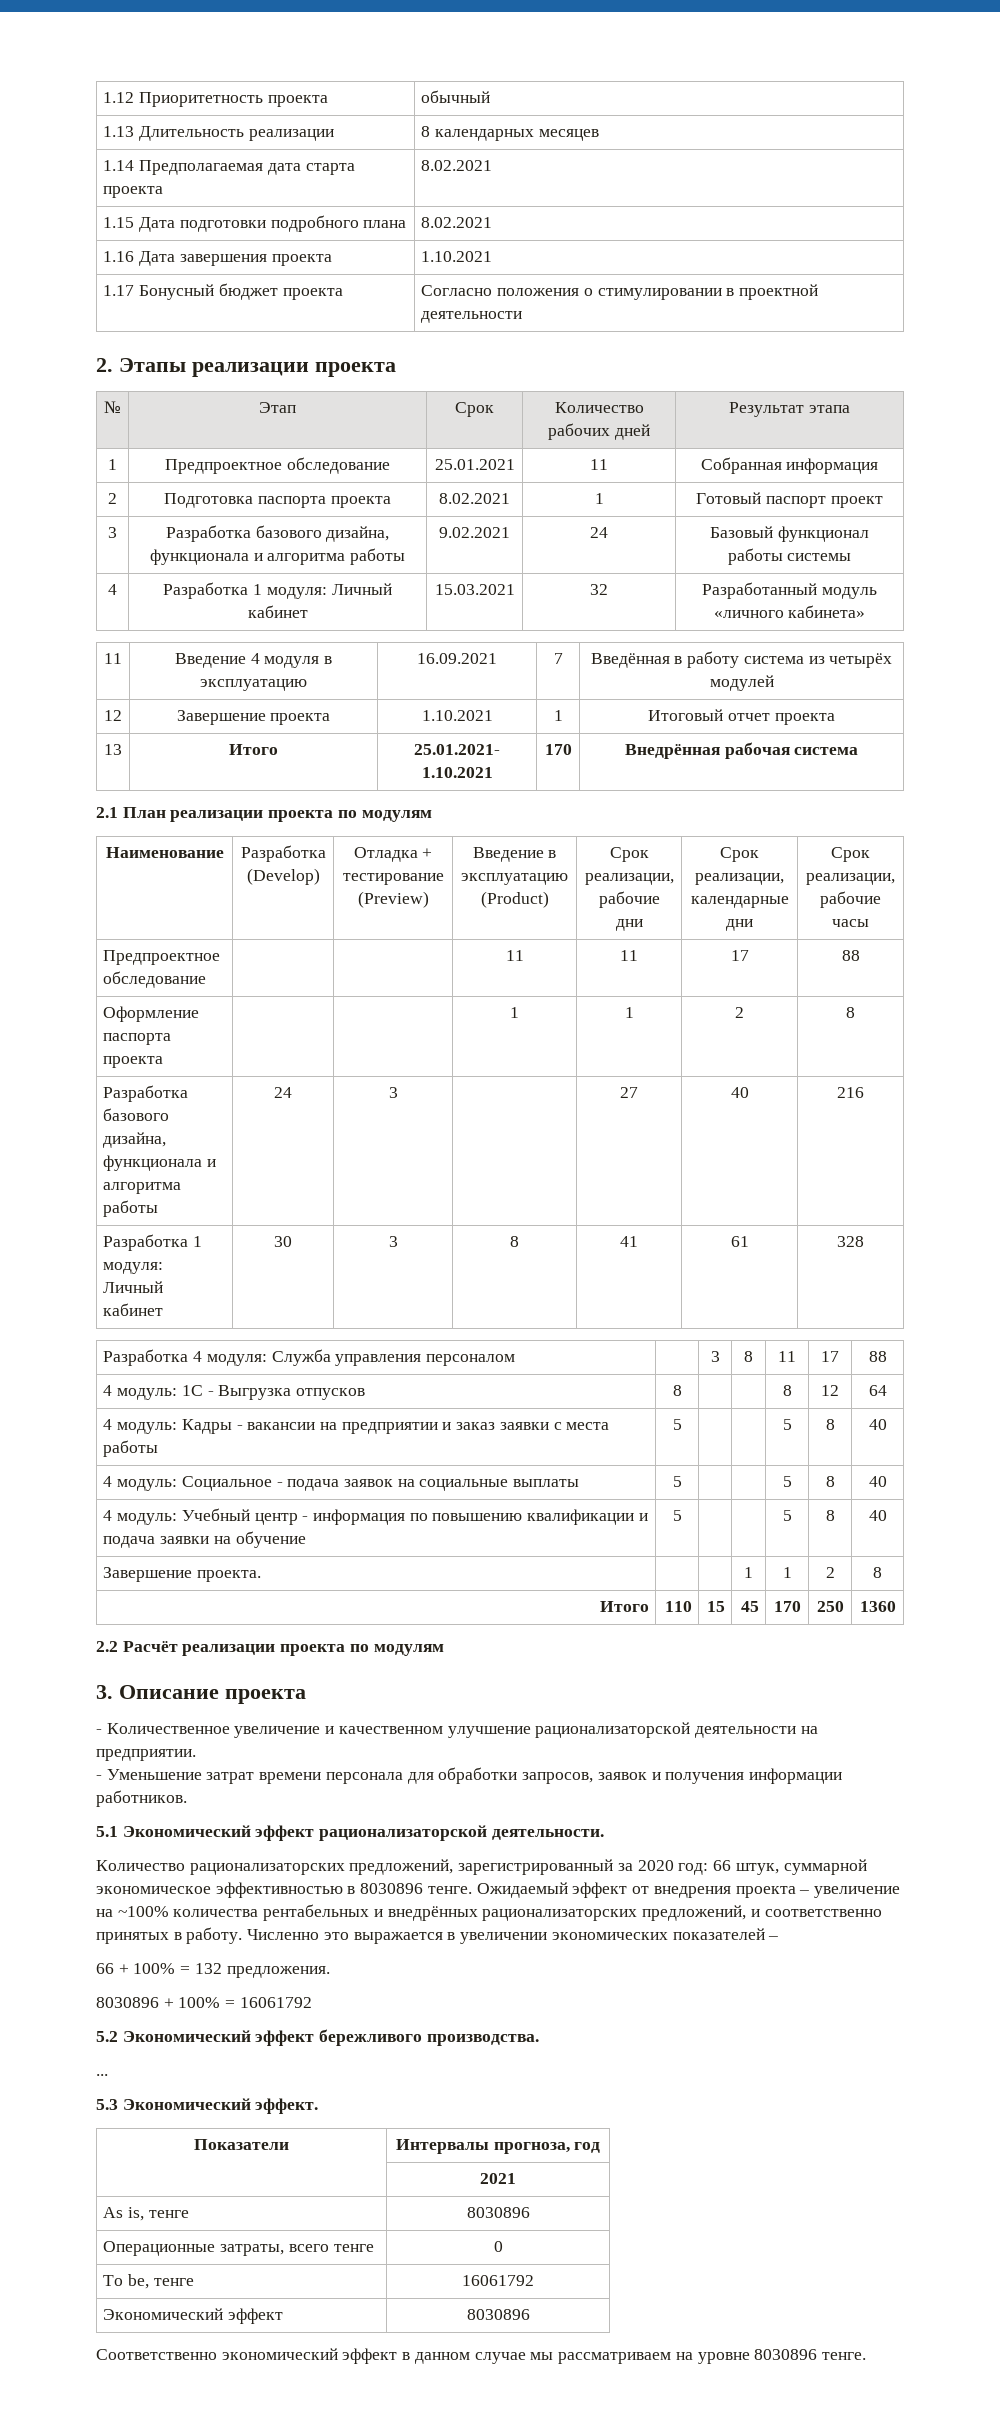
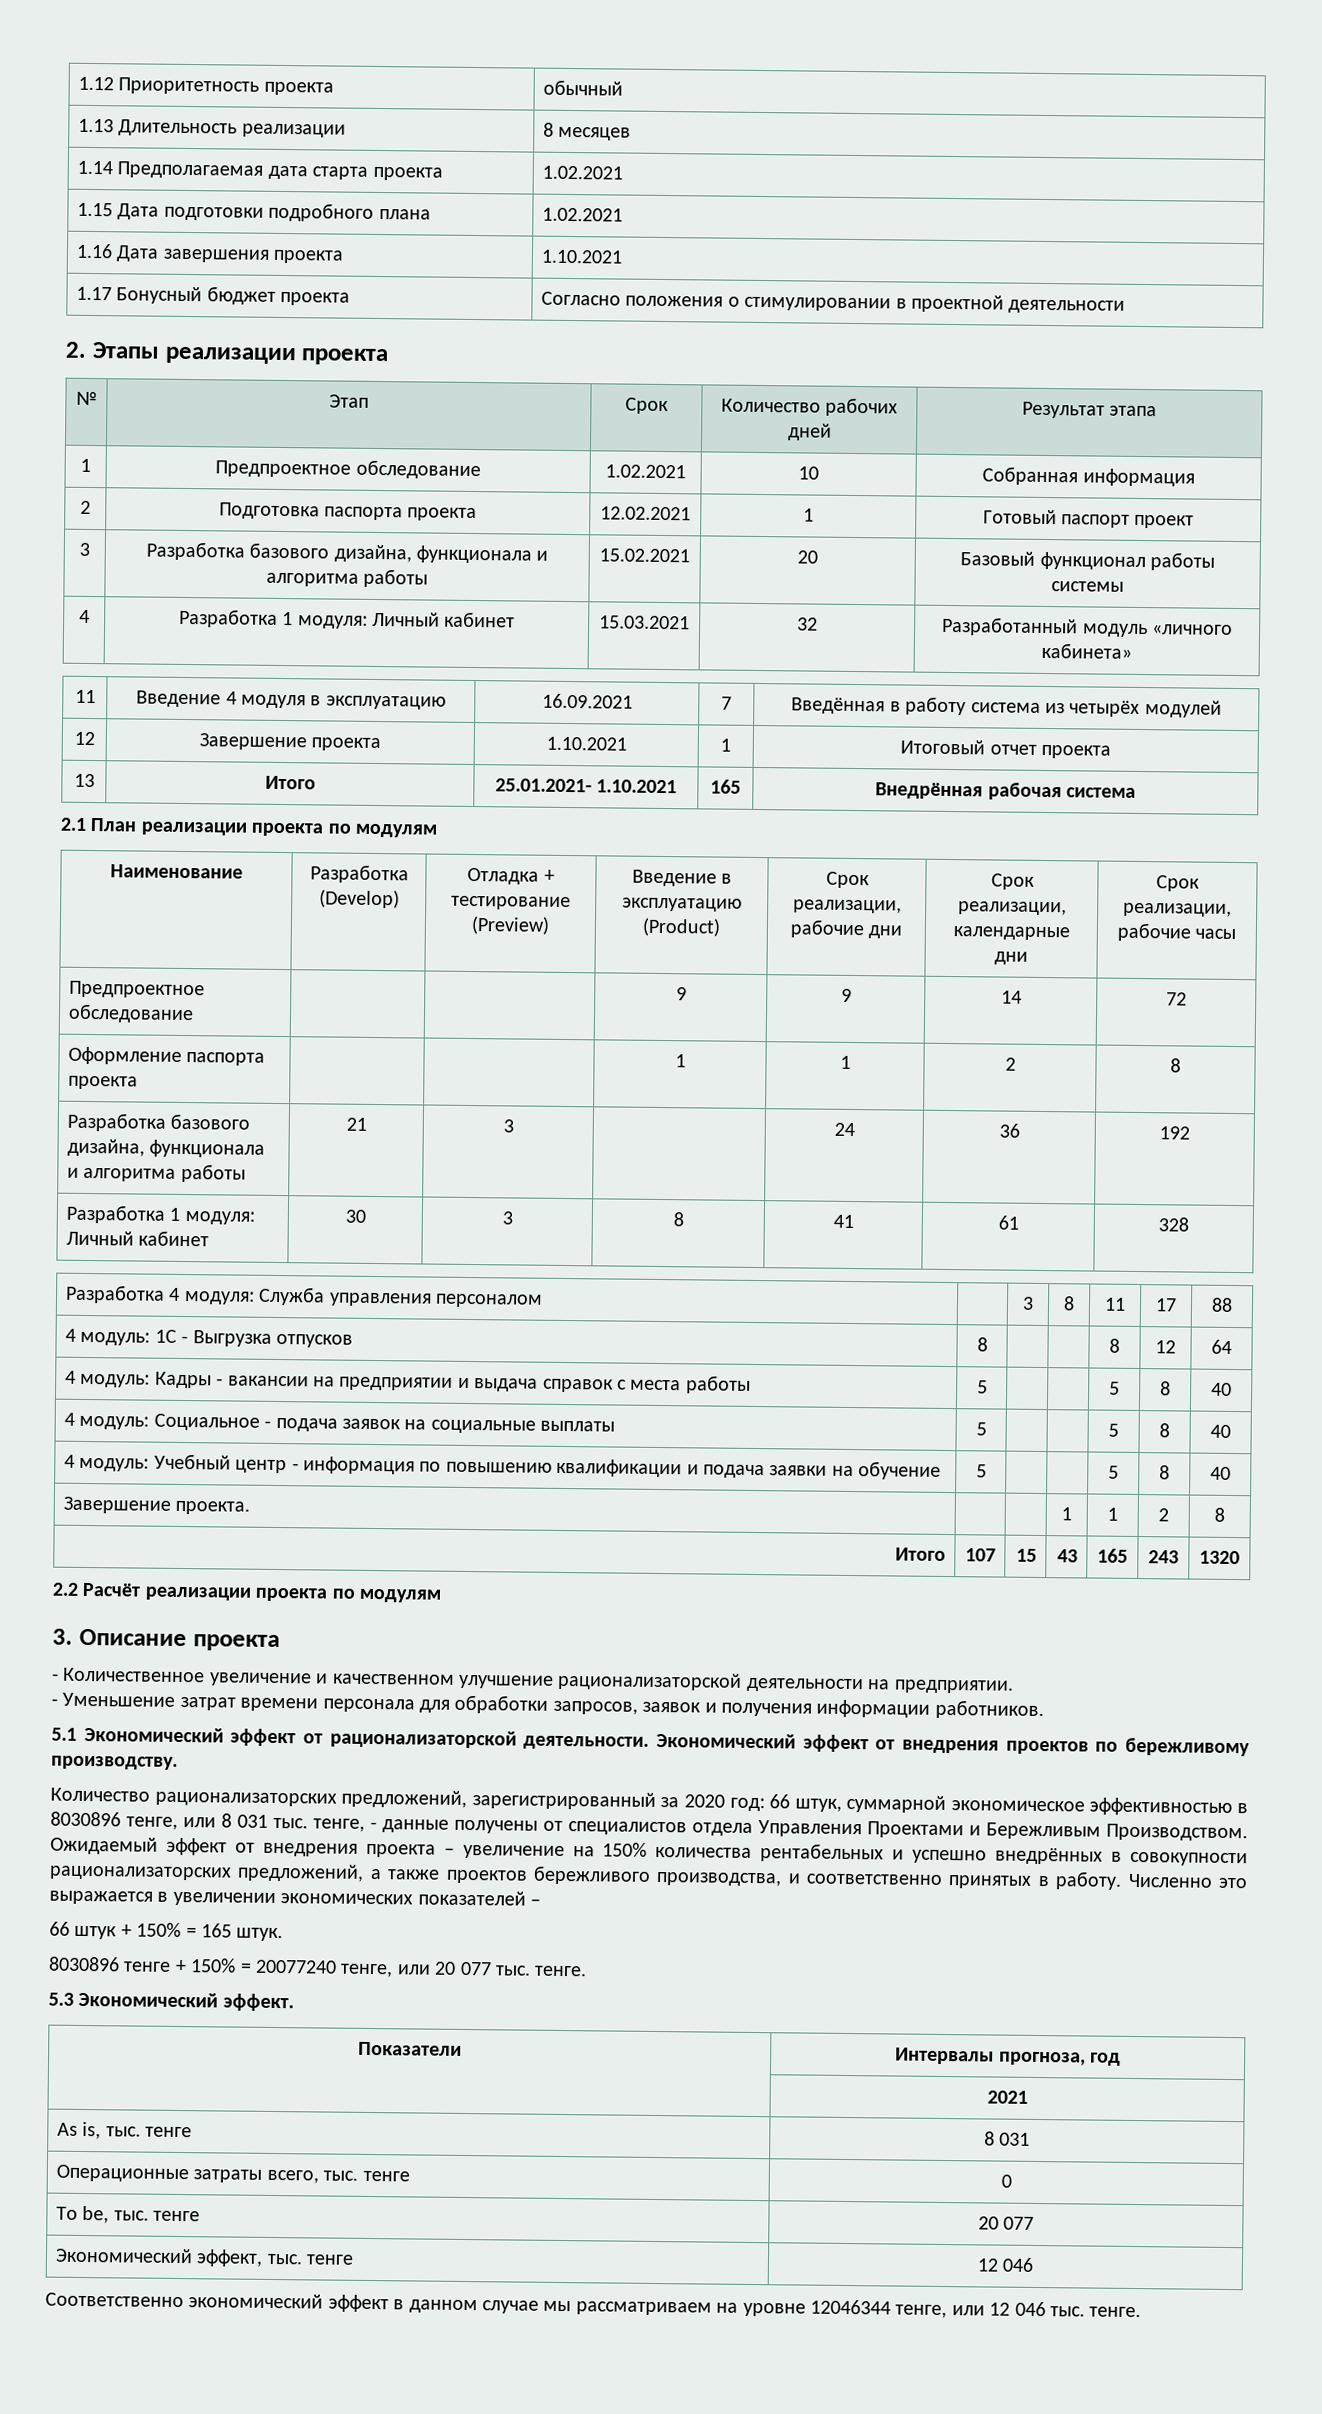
- 1.13 Длительность реализации | 8 календарных месяцев
+ 1.13 Длительность реализации | 8 месяцев
- 1.14 Предполагаемая дата старта проекта | 8.02.2021
+ 1.14 Предполагаемая дата старта проекта | 1.02.2021
- 1.15 Дата подготовки подробного плана | 8.02.2021
+ 1.15 Дата подготовки подробного плана | 1.02.2021
- 1 | Предпроектное обследование | 25.01.2021 | 11 | Собранная информация
+ 1 | Предпроектное обследование | 1.02.2021 | 10 | Собранная информация
- 2 | Подготовка паспорта проекта | 8.02.2021 | 1 | Готовый паспорт проект
+ 2 | Подготовка паспорта проекта | 12.02.2021 | 1 | Готовый паспорт проект
- 3 | Разработка базового дизайна, функционала и алгоритма работы | 9.02.2021 | 24 | Базовый функционал работы системы
+ 3 | Разработка базового дизайна, функционала и алгоритма работы | 15.02.2021 | 20 | Базовый функционал работы системы
- 13 | Итого | 25.01.2021- 1.10.2021 | 170 | Внедрённая рабочая система
+ 13 | Итого | 25.01.2021- 1.10.2021 | 165 | Внедрённая рабочая система
- Предпроектное обследование | | | 11 | 11 | 17 | 88
+ Предпроектное обследование | | | 9 | 9 | 14 | 72
- Разработка базового дизайна, функционала и алгоритма работы | 24 | 3 | | 27 | 40 | 216
+ Разработка базового дизайна, функционала и алгоритма работы | 21 | 3 | | 24 | 36 | 192
- 4 модуль: Кадры - вакансии на предприятии и заказ заявки с места работы | 5 | | | 5 | 8 | 40
+ 4 модуль: Кадры - вакансии на предприятии и выдача справок с места работы | 5 | | | 5 | 8 | 40
- Итого | 110 | 15 | 45 | 170 | 250 | 1360
+ Итого | 107 | 15 | 43 | 165 | 243 | 1320
- 5.1 Экономический эффект рационализаторской деятельности.
+ 5.1 Экономический эффект от рационализаторской деятельности. Экономический эффект от внедрения проектов по бережливому производству.
- Количество рационализаторских предложений, зарегистрированный за 2020 год: 66 штук, суммарной экономическое эффективностью в 8030896 тенге.
+ Количество рационализаторских предложений, зарегистрированный за 2020 год: 66 штук, суммарной экономическое эффективностью в 8030896 тенге, или 8 031 тыс. тенге, - данные получены от специалистов отдела Управления Проектами и Бережливым Производством.
- Ожидаемый эффект от внедрения проекта – увеличение на ~100% количества рентабельных и внедрённых рационализаторских предложений, и соответственно принятых в работу.
+ Ожидаемый эффект от внедрения проекта – увеличение на 150% количества рентабельных и успешно внедрённых в совокупности рационализаторских предложений, а также проектов бережливого производства, и соответственно принятых в работу.
- 66 + 100% = 132 предложения.
- 8030896 + 100% = 16061792
- 5.2 Экономический эффект бережливого производства.
- ...
+ 66 штук + 150% = 165 штук.
+ 8030896 тенге + 150% = 20077240 тенге, или 20 077 тыс. тенге.
- As is, тенге | 8030896
+ As is, тыс. тенге | 8 031
- Операционные затраты, всего тенге | 0
+ Операционные затраты всего, тыс. тенге | 0
- To be, тенге | 16061792
- Экономический эффект | 8030896
+ To be, тыс. тенге | 20 077
+ Экономический эффект, тыс. тенге | 12 046
- Соответственно экономический эффект в данном случае мы рассматриваем на уровне 8030896 тенге.
+ Соответственно экономический эффект в данном случае мы рассматриваем на уровне 12046344 тенге, или 12 046 тыс. тенге.

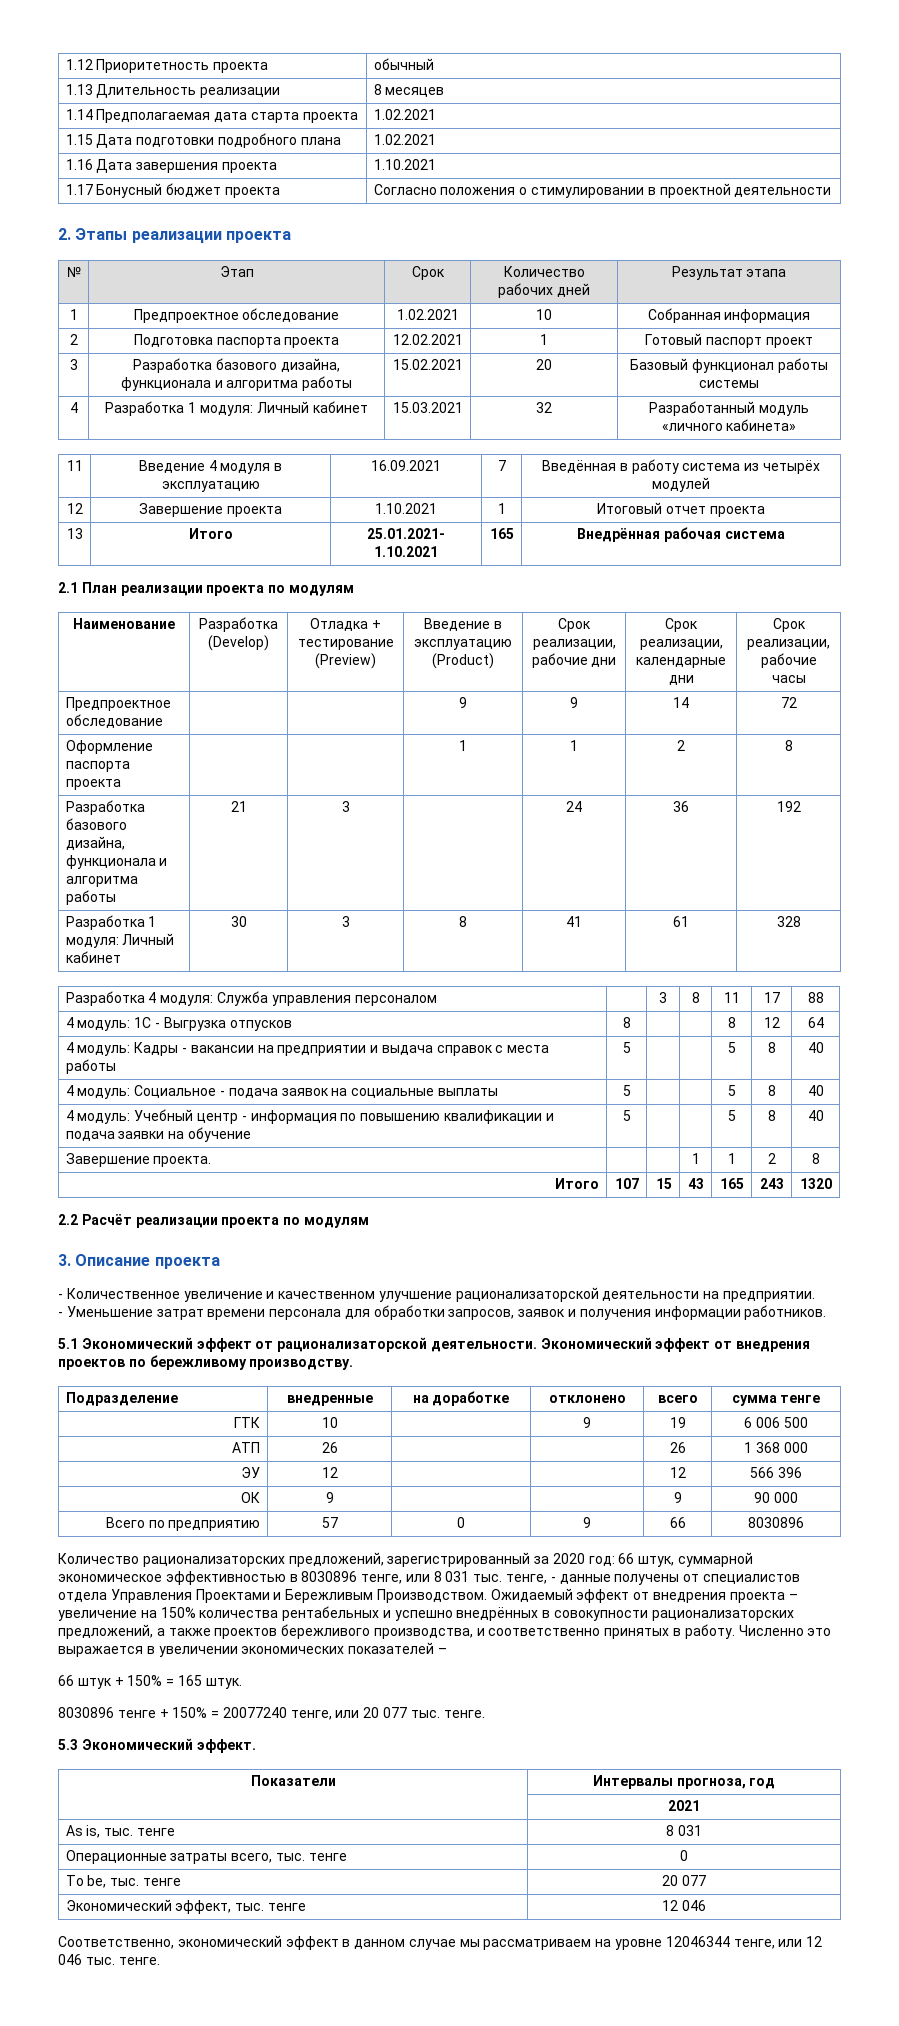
+ Подразделение | внедренные | на доработке | отклонено | всего | сумма тенге
+ ГТК | 10 | | 9 | 19 | 6 006 500
+ АТП | 26 | | | 26 | 1 368 000
+ ЭУ | 12 | | | 12 | 566 396
+ ОК | 9 | | | 9 | 90 000
+ Всего по предприятию | 57 | 0 | 9 | 66 | 8030896
- Соответственно экономический эффект в данном случае мы рассматриваем на уровне 12046344 тенге, или 12 046 тыс. тенге.
+ Соответственно, экономический эффект в данном случае мы рассматриваем на уровне 12046344 тенге, или 12 046 тыс. тенге.

